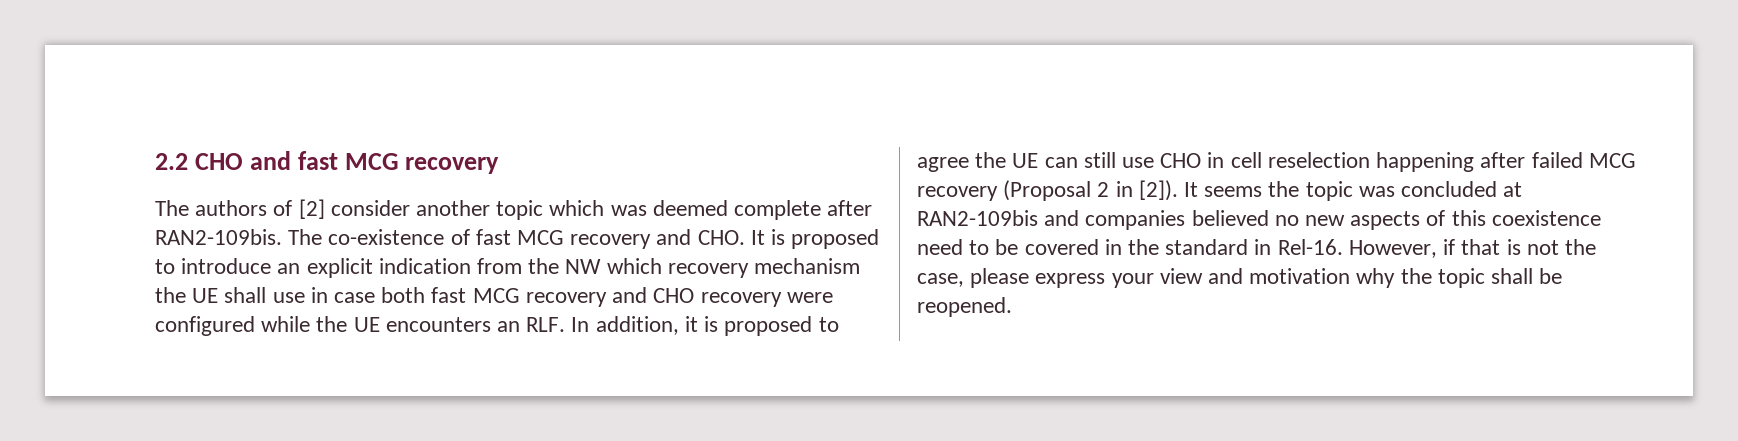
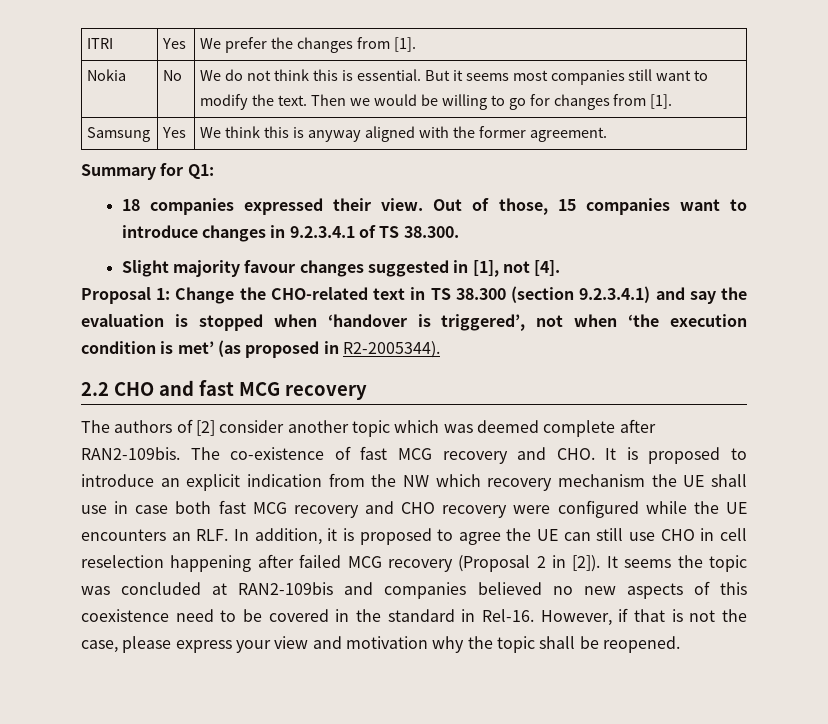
+ ITRI | Yes | We prefer the changes from [1].
+ Nokia | No | We do not think this is essential. But it seems most companies still want to modify the text. Then we would be willing to go for changes from [1].
+ Samsung | Yes | We think this is anyway aligned with the former agreement.
+ Summary for Q1:
+ 18 companies expressed their view. Out of those, 15 companies want to introduce changes in 9.2.3.4.1 of TS 38.300.
+ Slight majority favour changes suggested in [1], not [4].
+ Proposal 1: Change the CHO-related text in TS 38.300 (section 9.2.3.4.1) and say the evaluation is stopped when ‘handover is triggered’, not when ‘the execution condition is met’ (as proposed in R2-2005344).

